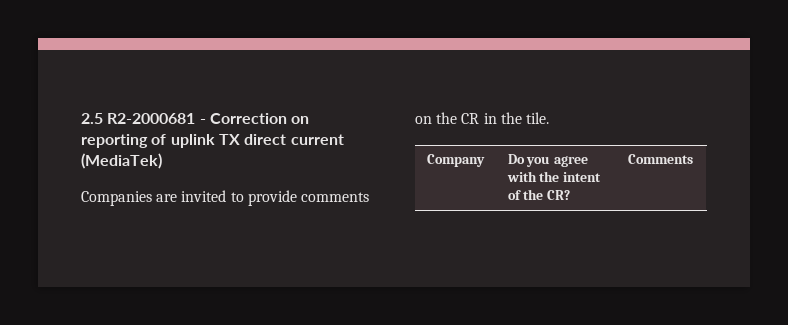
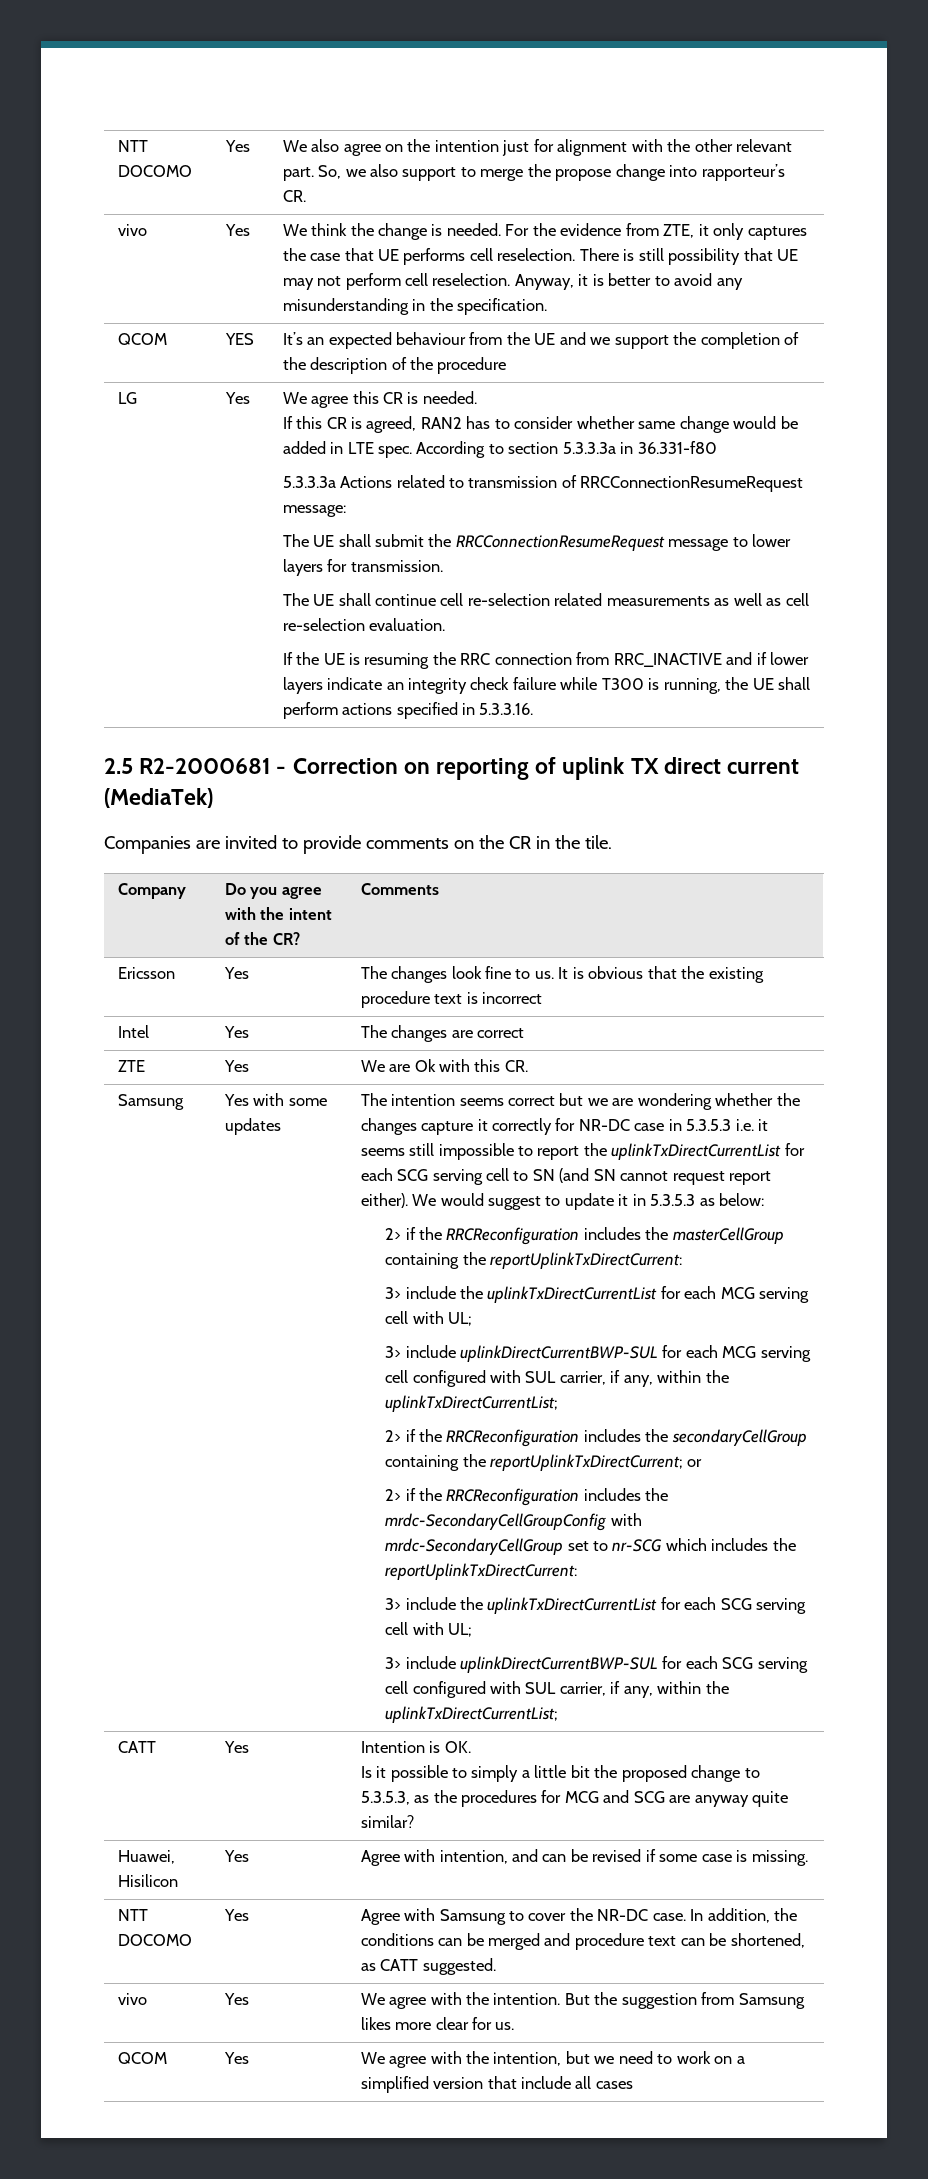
+ NTT DOCOMO | Yes | We also agree on the intention just for alignment with the other relevant part. So, we also support to merge the propose change into rapporteur’s CR.
+ vivo | Yes | We think the change is needed. For the evidence from ZTE, it only captures the case that UE performs cell reselection. There is still possibility that UE may not perform cell reselection. Anyway, it is better to avoid any misunderstanding in the specification.
+ QCOM | YES | It’s an expected behaviour from the UE and we support the completion of the description of the procedure
+ LG | Yes | We agree this CR is needed.
+ If this CR is agreed, RAN2 has to consider whether same change would be added in LTE spec. According to section 5.3.3.3a in 36.331-f80
+ 5.3.3.3a Actions related to transmission of RRCConnectionResumeRequest message:
+ The UE shall submit the RRCConnectionResumeRequest message to lower layers for transmission.
+ The UE shall continue cell re-selection related measurements as well as cell re-selection evaluation.
+ If the UE is resuming the RRC connection from RRC_INACTIVE and if lower layers indicate an integrity check failure while T300 is running, the UE shall perform actions specified in 5.3.3.16.
+ Ericsson | Yes | The changes look fine to us. It is obvious that the existing procedure text is incorrect
+ Intel | Yes | The changes are correct
+ ZTE | Yes | We are Ok with this CR.
+ Samsung | Yes with some updates | The intention seems correct but we are wondering whether the changes capture it correctly for NR-DC case in 5.3.5.3 i.e. it seems still impossible to report the uplinkTxDirectCurrentList for each SCG serving cell to SN (and SN cannot request report either). We would suggest to update it in 5.3.5.3 as below:
+ 2> if the RRCReconfiguration includes the masterCellGroup containing the reportUplinkTxDirectCurrent:
+ 3> include the uplinkTxDirectCurrentList for each MCG serving cell with UL;
+ 3> include uplinkDirectCurrentBWP-SUL for each MCG serving cell configured with SUL carrier, if any, within the uplinkTxDirectCurrentList;
+ 2> if the RRCReconfiguration includes the secondaryCellGroup containing the reportUplinkTxDirectCurrent; or
+ 2> if the RRCReconfiguration includes the mrdc-SecondaryCellGroupConfig with mrdc-SecondaryCellGroup set to nr-SCG which includes the reportUplinkTxDirectCurrent:
+ 3> include the uplinkTxDirectCurrentList for each SCG serving cell with UL;
+ 3> include uplinkDirectCurrentBWP-SUL for each SCG serving cell configured with SUL carrier, if any, within the uplinkTxDirectCurrentList;
+ CATT | Yes | Intention is OK.
+ Is it possible to simply a little bit the proposed change to 5.3.5.3, as the procedures for MCG and SCG are anyway quite similar?
+ Huawei, Hisilicon | Yes | Agree with intention, and can be revised if some case is missing.
+ NTT DOCOMO | Yes | Agree with Samsung to cover the NR-DC case. In addition, the conditions can be merged and procedure text can be shortened, as CATT suggested.
+ vivo | Yes | We agree with the intention. But the suggestion from Samsung likes more clear for us.
+ QCOM | Yes | We agree with the intention, but we need to work on a simplified version that include all cases

